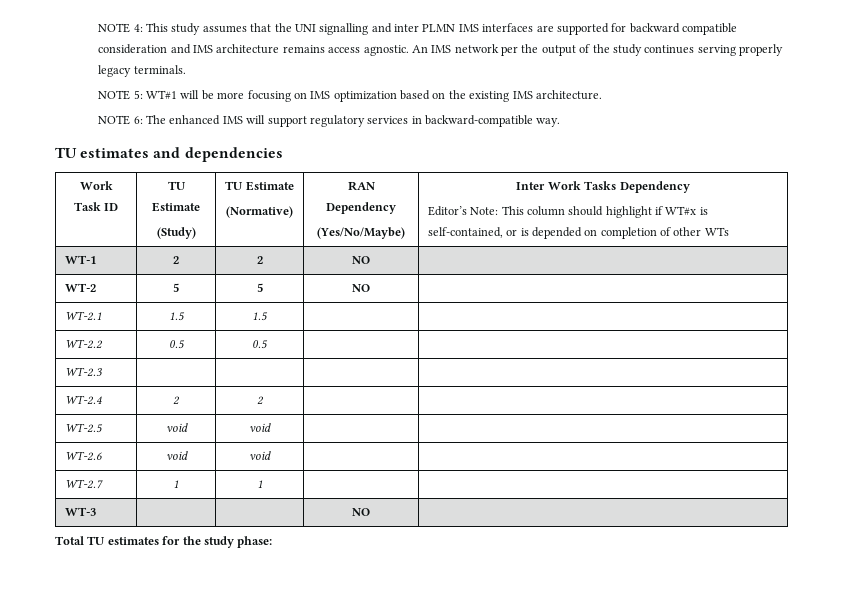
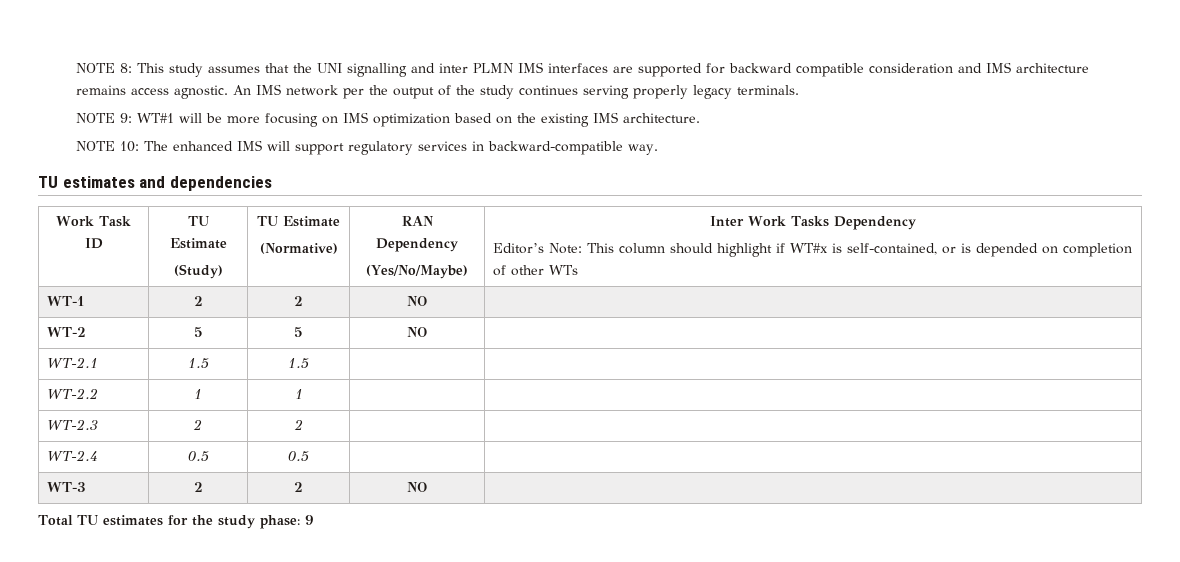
- NOTE 4: This study assumes that the UNI signalling and inter PLMN IMS interfaces are supported for backward compatible consideration and IMS architecture remains access agnostic.
+ NOTE 8: This study assumes that the UNI signalling and inter PLMN IMS interfaces are supported for backward compatible consideration and IMS architecture remains access agnostic.
- NOTE 5: WT#1 will be more focusing on IMS optimization based on the existing IMS architecture.
+ NOTE 9: WT#1 will be more focusing on IMS optimization based on the existing IMS architecture.
- NOTE 6: The enhanced IMS will support regulatory services in backward-compatible way.
+ NOTE 10: The enhanced IMS will support regulatory services in backward-compatible way.
- WT-2.2 | 0.5 | 0.5 | |
+ WT-2.2 | 1 | 1 | |
- WT-2.3 | | | |
- WT-2.4 | 2 | 2 | |
+ WT-2.3 | 2 | 2 | |
- WT-2.5 | void | void | |
- WT-2.6 | void | void | |
- WT-2.7 | 1 | 1 | |
+ WT-2.4 | 0.5 | 0.5 | |
- WT-3 | | | NO |
+ WT-3 | 2 | 2 | NO |
- Total TU estimates for the study phase:
+ Total TU estimates for the study phase: 9

